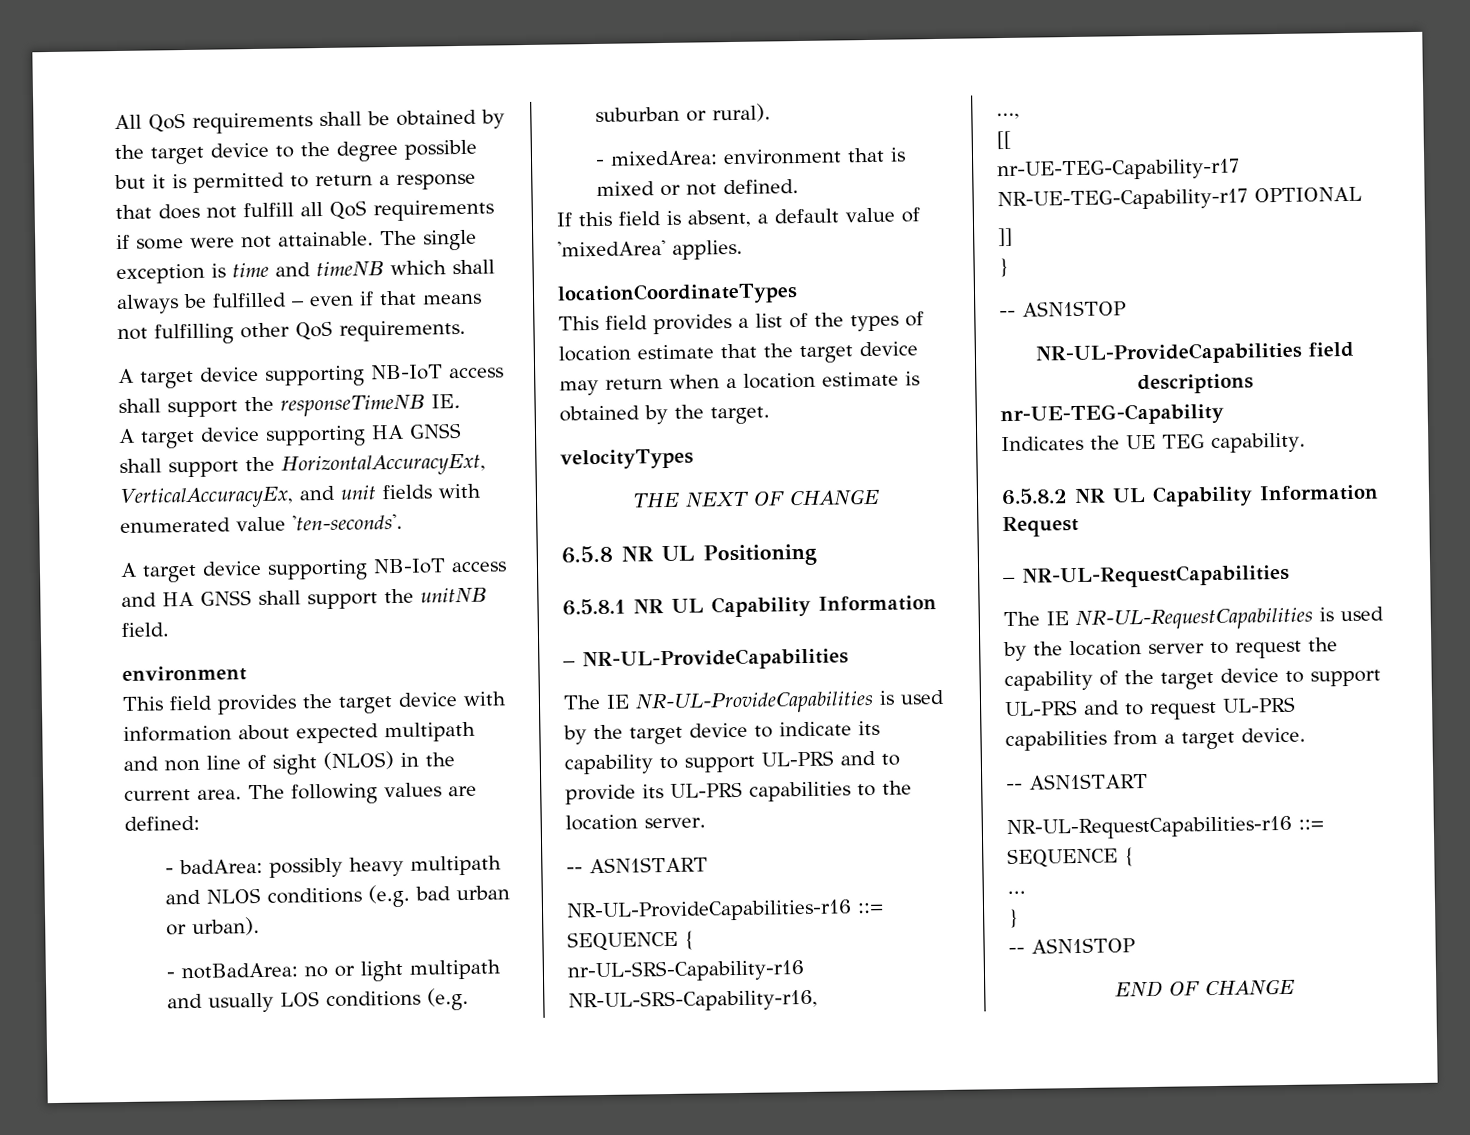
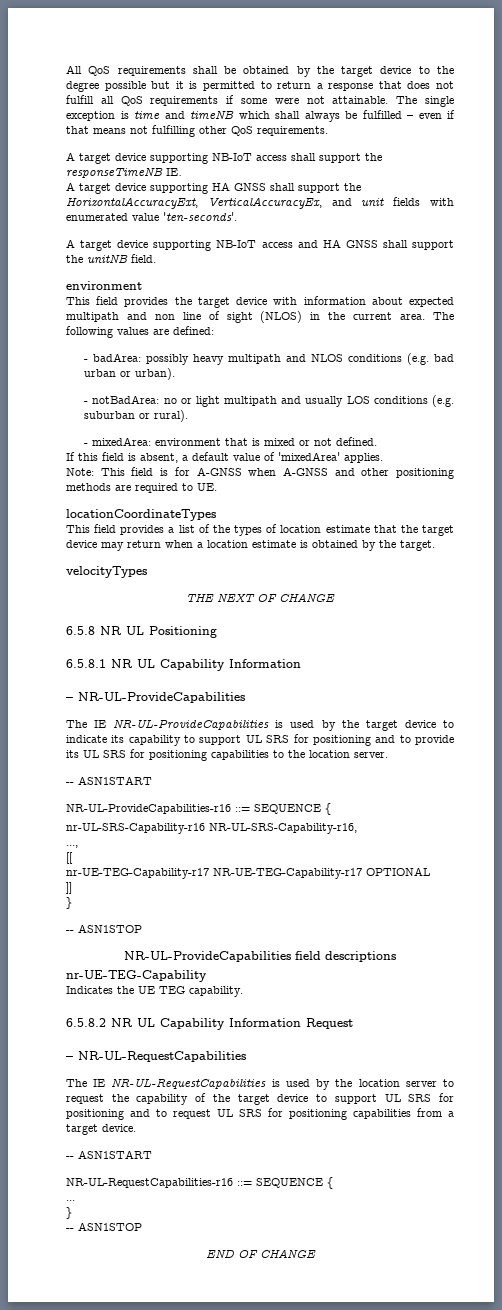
+ Note: This field is for A-GNSS when A-GNSS and other positioning methods are required to UE.
- The IE NR-UL-ProvideCapabilities is used by the target device to indicate its capability to support UL-PRS and to provide its UL-PRS capabilities to the location server.
+ The IE NR-UL-ProvideCapabilities is used by the target device to indicate its capability to support UL SRS for positioning and to provide its UL SRS for positioning capabilities to the location server.
- The IE NR-UL-RequestCapabilities is used by the location server to request the capability of the target device to support UL-PRS and to request UL-PRS capabilities from a target device.
+ The IE NR-UL-RequestCapabilities is used by the location server to request the capability of the target device to support UL SRS for positioning and to request UL SRS for positioning capabilities from a target device.

